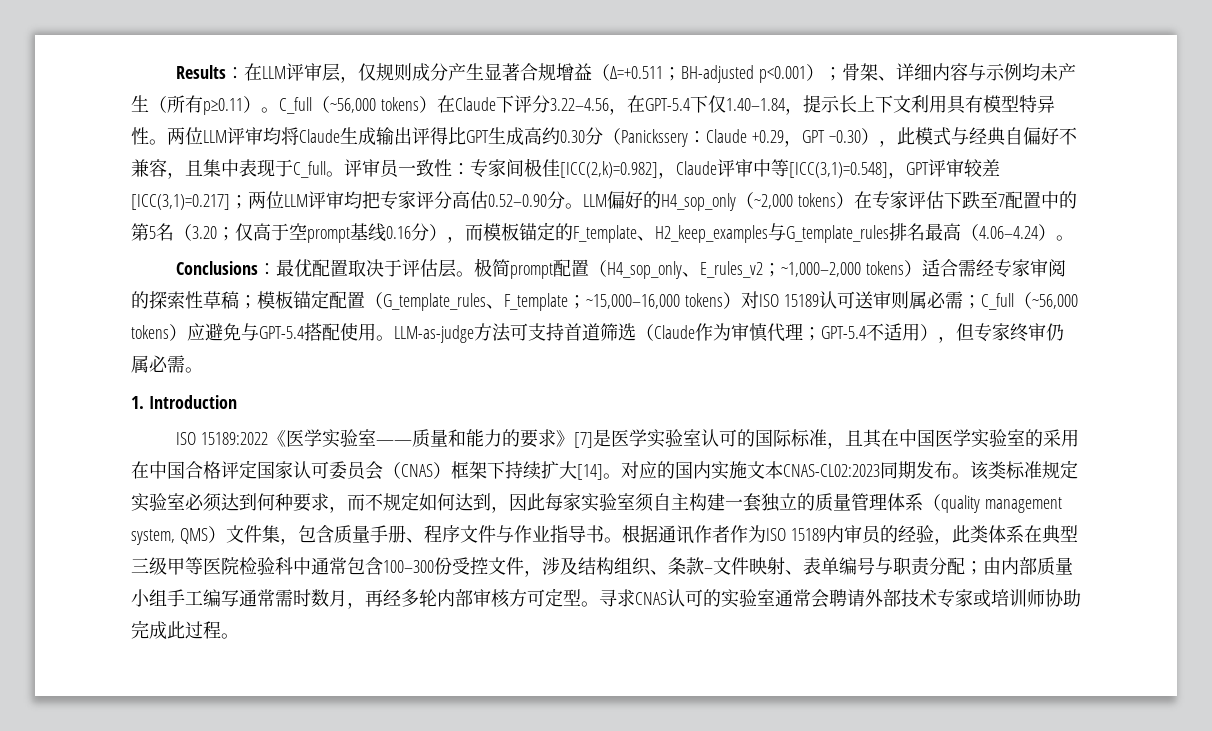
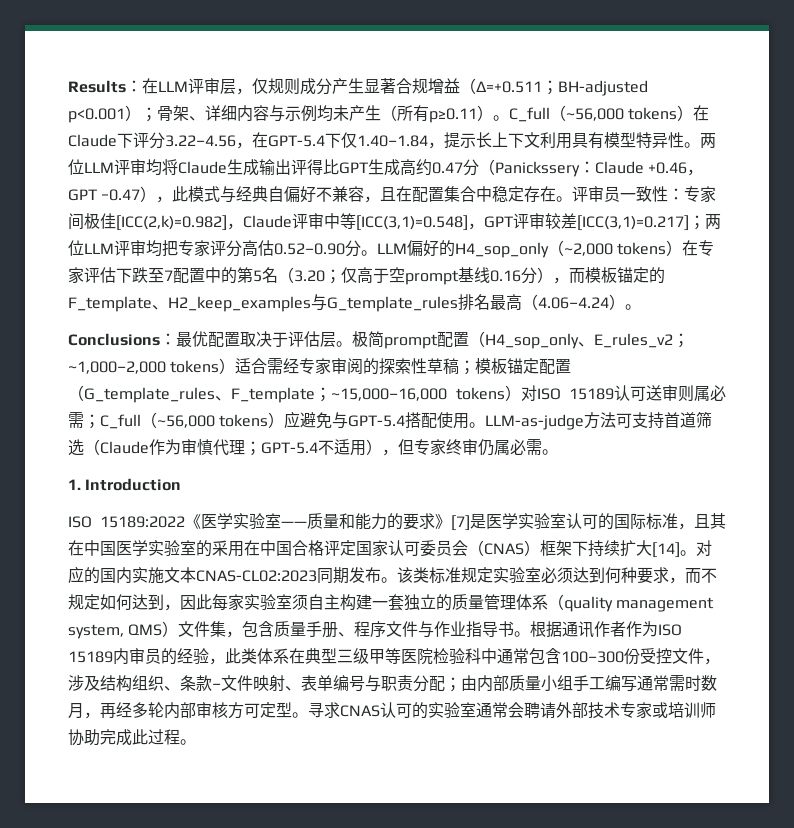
- 两位LLM评审均将Claude生成输出评得比GPT生成高约0.30分（Panickssery：Claude +0.29，GPT −0.30），此模式与经典自偏好不兼容，且集中表现于C_full。
+ 两位LLM评审均将Claude生成输出评得比GPT生成高约0.47分（Panickssery：Claude +0.46，GPT −0.47），此模式与经典自偏好不兼容，且在配置集合中稳定存在。

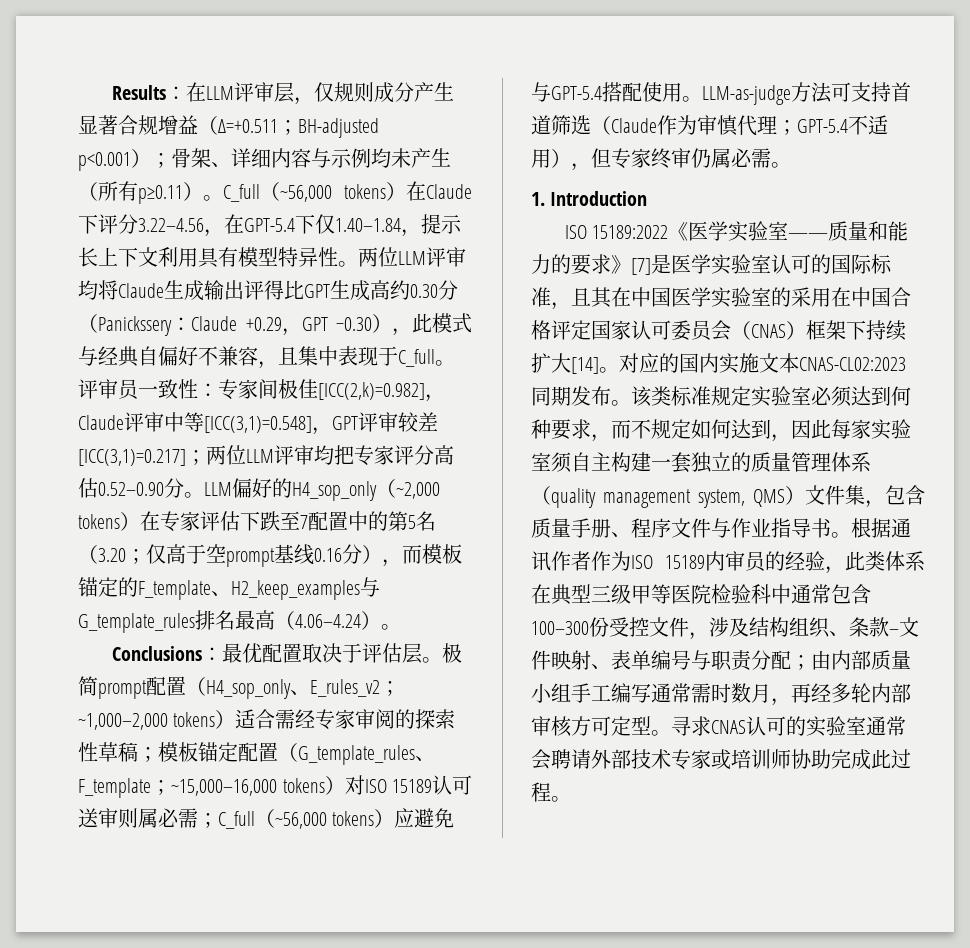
- 两位LLM评审均将Claude生成输出评得比GPT生成高约0.47分（Panickssery：Claude +0.46，GPT −0.47），此模式与经典自偏好不兼容，且在配置集合中稳定存在。
+ 两位LLM评审均将Claude生成输出评得比GPT生成高约0.30分（Panickssery：Claude +0.29，GPT −0.30），此模式与经典自偏好不兼容，且集中表现于C_full。

